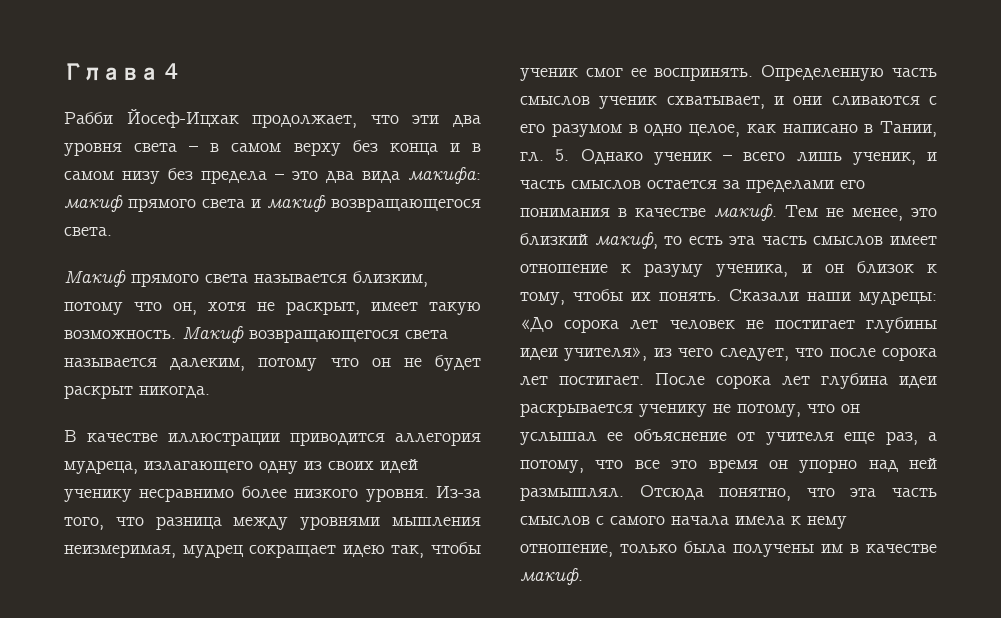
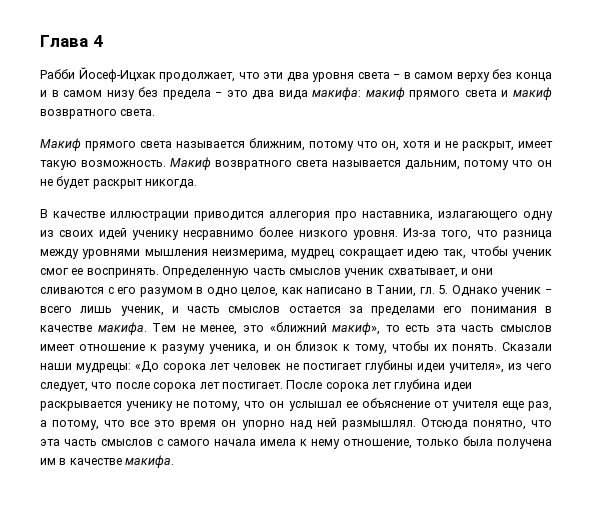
- Рабби Йосеф-Ицхак продолжает, что эти два уровня света ‒ в самом верху без конца и в самом низу без предела ‒ это два вида макифа: макиф прямого света и макиф возвращающегося света.
+ Рабби Йосеф-Ицхак продолжает, что эти два уровня света ‒ в самом верху без конца и в самом низу без предела ‒ это два вида макифа: макиф прямого света и макиф возвратного света.
- Макиф прямого света называется близким, потому что он, хотя не раскрыт, имеет такую возможность.
+ Макиф прямого света называется ближним, потому что он, хотя и не раскрыт, имеет такую возможность.
- Макиф возвращающегося света называется далеким, потому что он не будет раскрыт никогда.
+ Макиф возвратного света называется дальним, потому что он не будет раскрыт никогда.
- В качестве иллюстрации приводится аллегория мудреца, излагающего одну из своих идей ученику несравнимо более низкого уровня.
+ В качестве иллюстрации приводится аллегория про наставника, излагающего одну из своих идей ученику несравнимо более низкого уровня.
- Из-за того, что разница между уровнями мышления неизмеримая, мудрец сокращает идею так, чтобы ученик смог ее воспринять.
+ Из-за того, что разница между уровнями мышления неизмерима, мудрец сокращает идею так, чтобы ученик смог ее воспринять.
- 5. Однако ученик ‒ всего лишь ученик, и часть смыслов остается за пределами его понимания в качестве макиф.
+ 5. Однако ученик ‒ всего лишь ученик, и часть смыслов остается за пределами его понимания в качестве макифа.
- Тем не менее, это близкий макиф, то есть эта часть смыслов имеет отношение к разуму ученика, и он близок к тому, чтобы их понять.
+ Тем не менее, это «ближний макиф», то есть эта часть смыслов имеет отношение к разуму ученика, и он близок к тому, чтобы их понять.
- Отсюда понятно, что эта часть смыслов с самого начала имела к нему отношение, только была получены им в качестве макиф.
+ Отсюда понятно, что эта часть смыслов с самого начала имела к нему отношение, только была получена им в качестве макифа.

